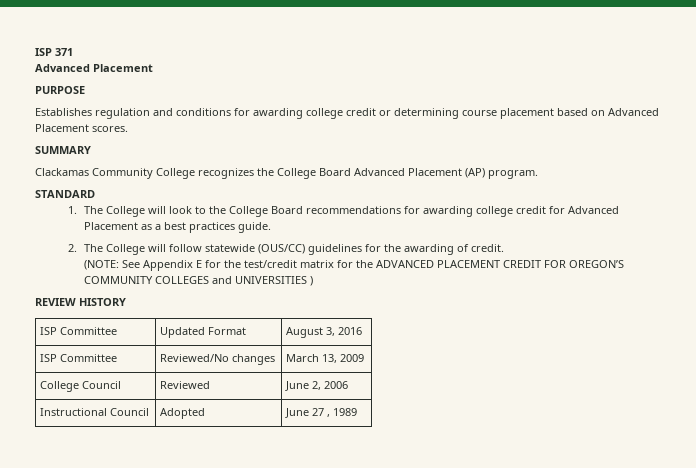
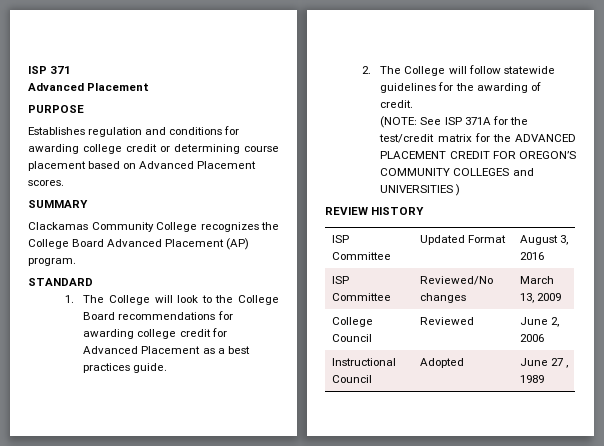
- 2. The College will follow statewide (OUS/CC) guidelines for the awarding of credit.
+ 2. The College will follow statewide guidelines for the awarding of credit.
- (NOTE: See Appendix E for the test/credit matrix for the ADVANCED PLACEMENT CREDIT FOR OREGON’S COMMUNITY COLLEGES and UNIVERSITIES )
+ (NOTE: See ISP 371A for the test/credit matrix for the ADVANCED PLACEMENT CREDIT FOR OREGON’S COMMUNITY COLLEGES and UNIVERSITIES )

